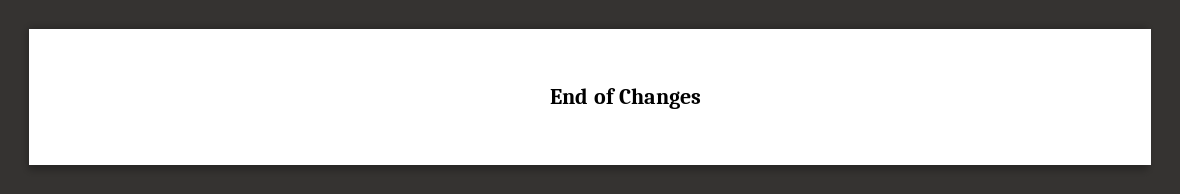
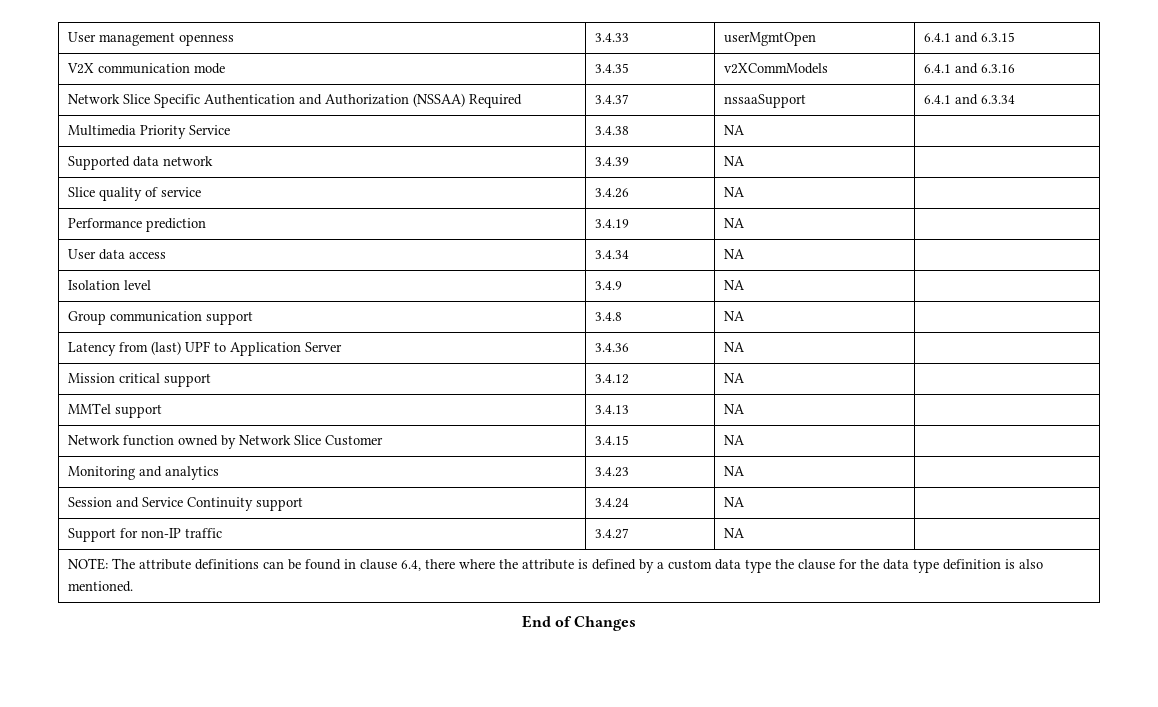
+ User management openness | 3.4.33 | userMgmtOpen | 6.4.1 and 6.3.15
+ V2X communication mode | 3.4.35 | v2XCommModels | 6.4.1 and 6.3.16
+ Network Slice Specific Authentication and Authorization (NSSAA) Required | 3.4.37 | nssaaSupport | 6.4.1 and 6.3.34
+ Multimedia Priority Service | 3.4.38 | NA |
+ Supported data network | 3.4.39 | NA |
+ Slice quality of service | 3.4.26 | NA |
+ Performance prediction | 3.4.19 | NA |
+ User data access | 3.4.34 | NA |
+ Isolation level | 3.4.9 | NA |
+ Group communication support | 3.4.8 | NA |
+ Latency from (last) UPF to Application Server | 3.4.36 | NA |
+ Mission critical support | 3.4.12 | NA |
+ MMTel support | 3.4.13 | NA |
+ Network function owned by Network Slice Customer | 3.4.15 | NA |
+ Monitoring and analytics | 3.4.23 | NA |
+ Session and Service Continuity support | 3.4.24 | NA |
+ Support for non-IP traffic | 3.4.27 | NA |
+ NOTE: The attribute definitions can be found in clause 6.4, there where the attribute is defined by a custom data type the clause for the data type definition is also mentioned.

